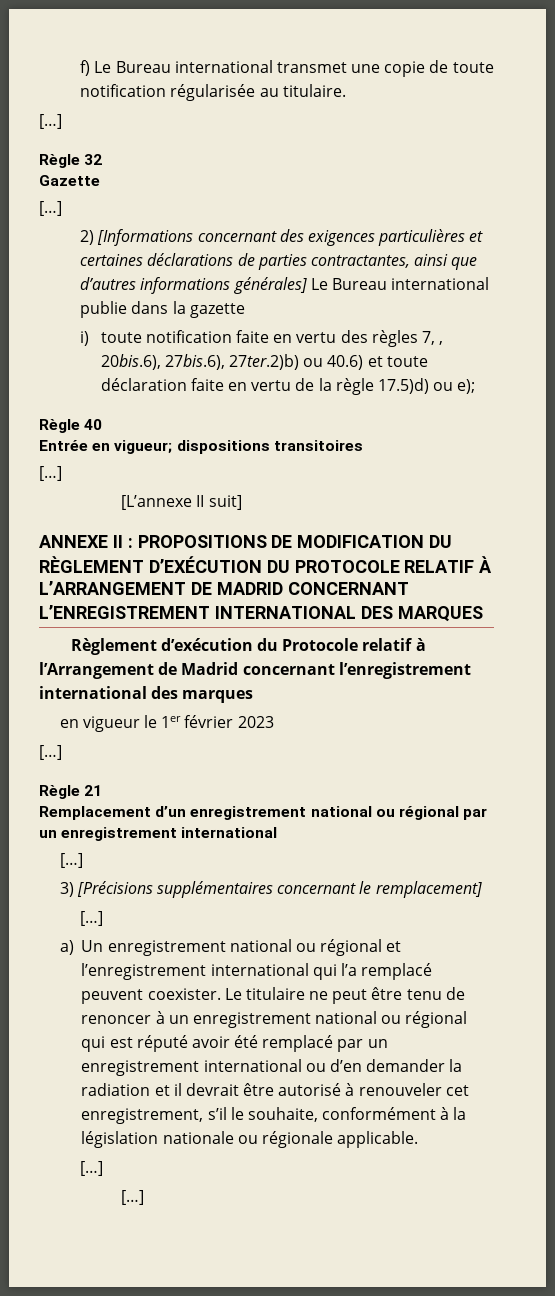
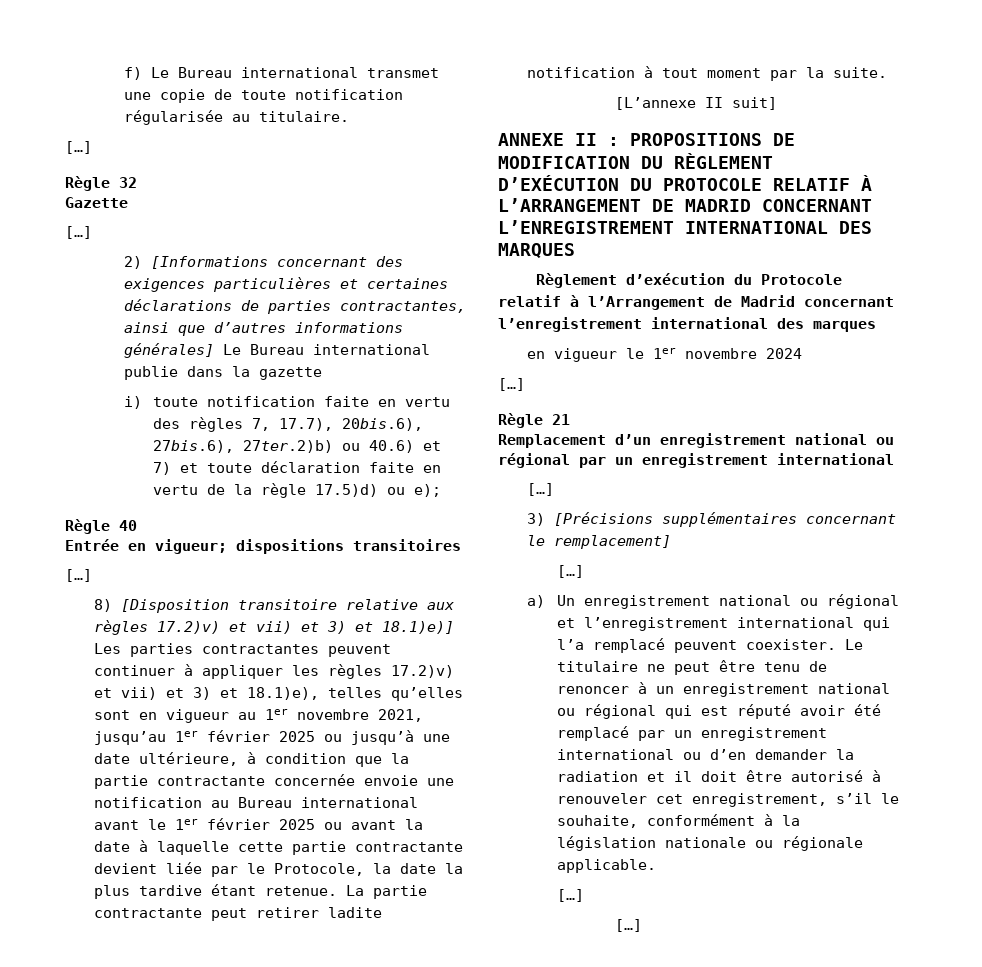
- i) toute notification faite en vertu des règles 7, , 20bis.6), 27bis.6), 27ter.2)b) ou 40.6) et toute déclaration faite en vertu de la règle 17.5)d) ou e);
+ i) toute notification faite en vertu des règles 7, 17.7), 20bis.6), 27bis.6), 27ter.2)b) ou 40.6) et 7) et toute déclaration faite en vertu de la règle 17.5)d) ou e);
+ 8) [Disposition transitoire relative aux règles 17.2)v) et vii) et 3) et 18.1)e)] Les parties contractantes peuvent continuer à appliquer les règles 17.2)v) et vii) et 3) et 18.1)e), telles qu’elles sont en vigueur au 1er novembre 2021, jusqu’au 1er février 2025 ou jusqu’à une date ultérieure, à condition que la partie contractante concernée envoie une notification au Bureau international avant le 1er février 2025 ou avant la date à laquelle cette partie contractante devient liée par le Protocole, la date la plus tardive étant retenue. La partie contractante peut retirer ladite notification à tout moment par la suite.
- en vigueur le 1er février 2023
+ en vigueur le 1er novembre 2024
- Le titulaire ne peut être tenu de renoncer à un enregistrement national ou régional qui est réputé avoir été remplacé par un enregistrement international ou d’en demander la radiation et il devrait être autorisé à renouveler cet enregistrement, s’il le souhaite, conformément à la législation nationale ou régionale applicable.
+ Le titulaire ne peut être tenu de renoncer à un enregistrement national ou régional qui est réputé avoir été remplacé par un enregistrement international ou d’en demander la radiation et il doit être autorisé à renouveler cet enregistrement, s’il le souhaite, conformément à la législation nationale ou régionale applicable.

